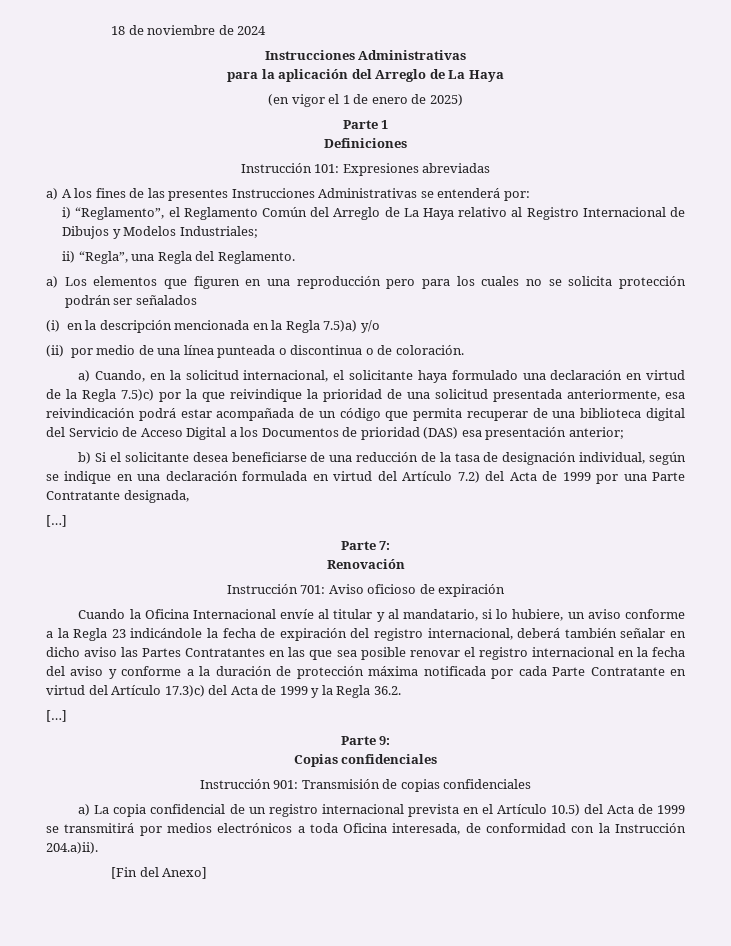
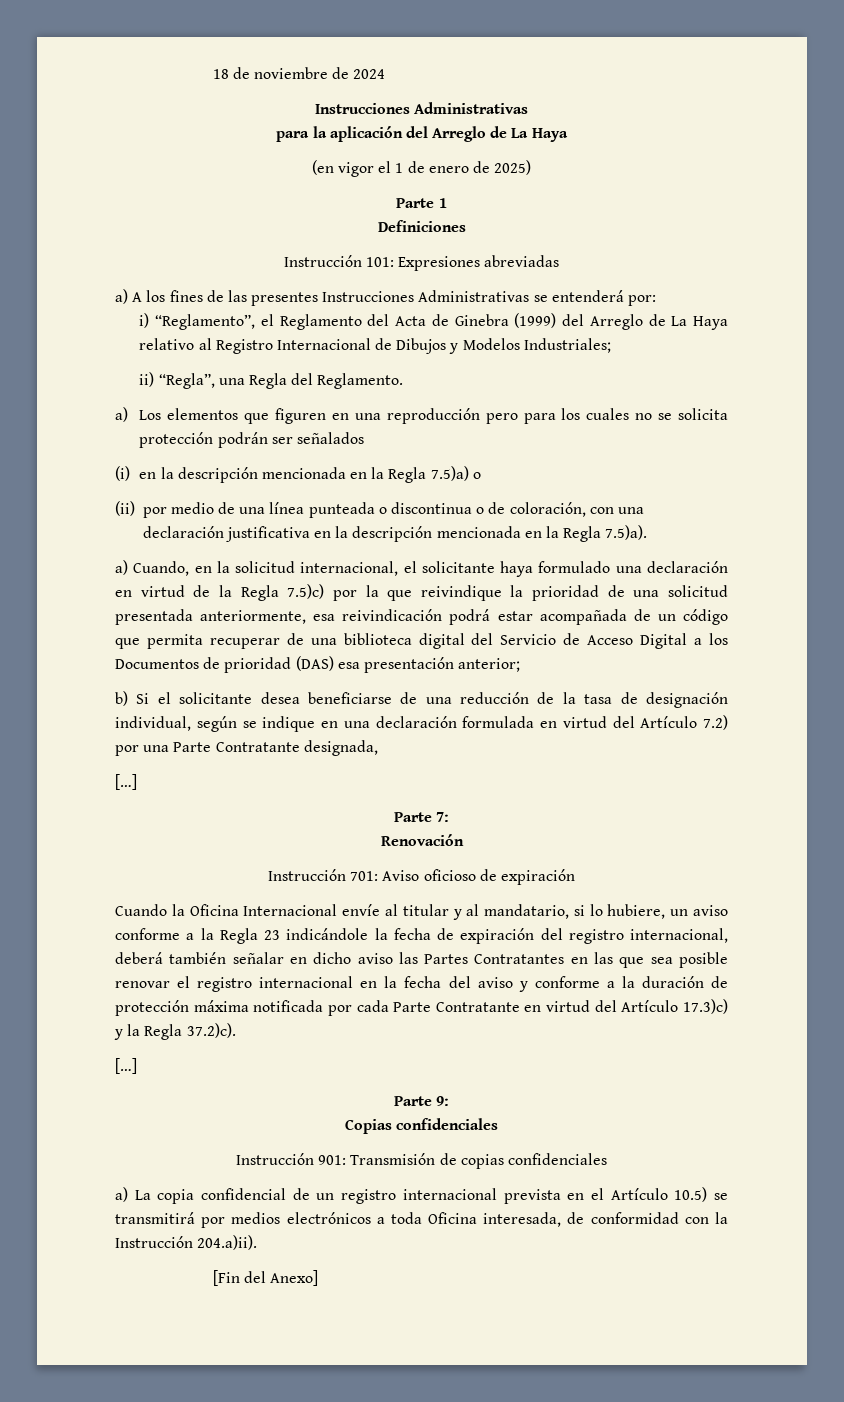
- i) “Reglamento”, el Reglamento Común del Arreglo de La Haya relativo al Registro Internacional de Dibujos y Modelos Industriales;
+ i) “Reglamento”, el Reglamento del Acta de Ginebra (1999) del Arreglo de La Haya relativo al Registro Internacional de Dibujos y Modelos Industriales;
- (i) en la descripción mencionada en la Regla 7.5)a) y/o
+ (i) en la descripción mencionada en la Regla 7.5)a) o
- (ii) por medio de una línea punteada o discontinua o de coloración.
+ (ii) por medio de una línea punteada o discontinua o de coloración, con una declaración justificativa en la descripción mencionada en la Regla 7.5)a).
- b) Si el solicitante desea beneficiarse de una reducción de la tasa de designación individual, según se indique en una declaración formulada en virtud del Artículo 7.2) del Acta de 1999 por una Parte Contratante designada,
+ b) Si el solicitante desea beneficiarse de una reducción de la tasa de designación individual, según se indique en una declaración formulada en virtud del Artículo 7.2) por una Parte Contratante designada,
- Cuando la Oficina Internacional envíe al titular y al mandatario, si lo hubiere, un aviso conforme a la Regla 23 indicándole la fecha de expiración del registro internacional, deberá también señalar en dicho aviso las Partes Contratantes en las que sea posible renovar el registro internacional en la fecha del aviso y conforme a la duración de protección máxima notificada por cada Parte Contratante en virtud del Artículo 17.3)c) del Acta de 1999 y la Regla 36.2.
+ Cuando la Oficina Internacional envíe al titular y al mandatario, si lo hubiere, un aviso conforme a la Regla 23 indicándole la fecha de expiración del registro internacional, deberá también señalar en dicho aviso las Partes Contratantes en las que sea posible renovar el registro internacional en la fecha del aviso y conforme a la duración de protección máxima notificada por cada Parte Contratante en virtud del Artículo 17.3)c) y la Regla 37.2)c).
- a) La copia confidencial de un registro internacional prevista en el Artículo 10.5) del Acta de 1999 se transmitirá por medios electrónicos a toda Oficina interesada, de conformidad con la Instrucción 204.a)ii).
+ a) La copia confidencial de un registro internacional prevista en el Artículo 10.5) se transmitirá por medios electrónicos a toda Oficina interesada, de conformidad con la Instrucción 204.a)ii).

